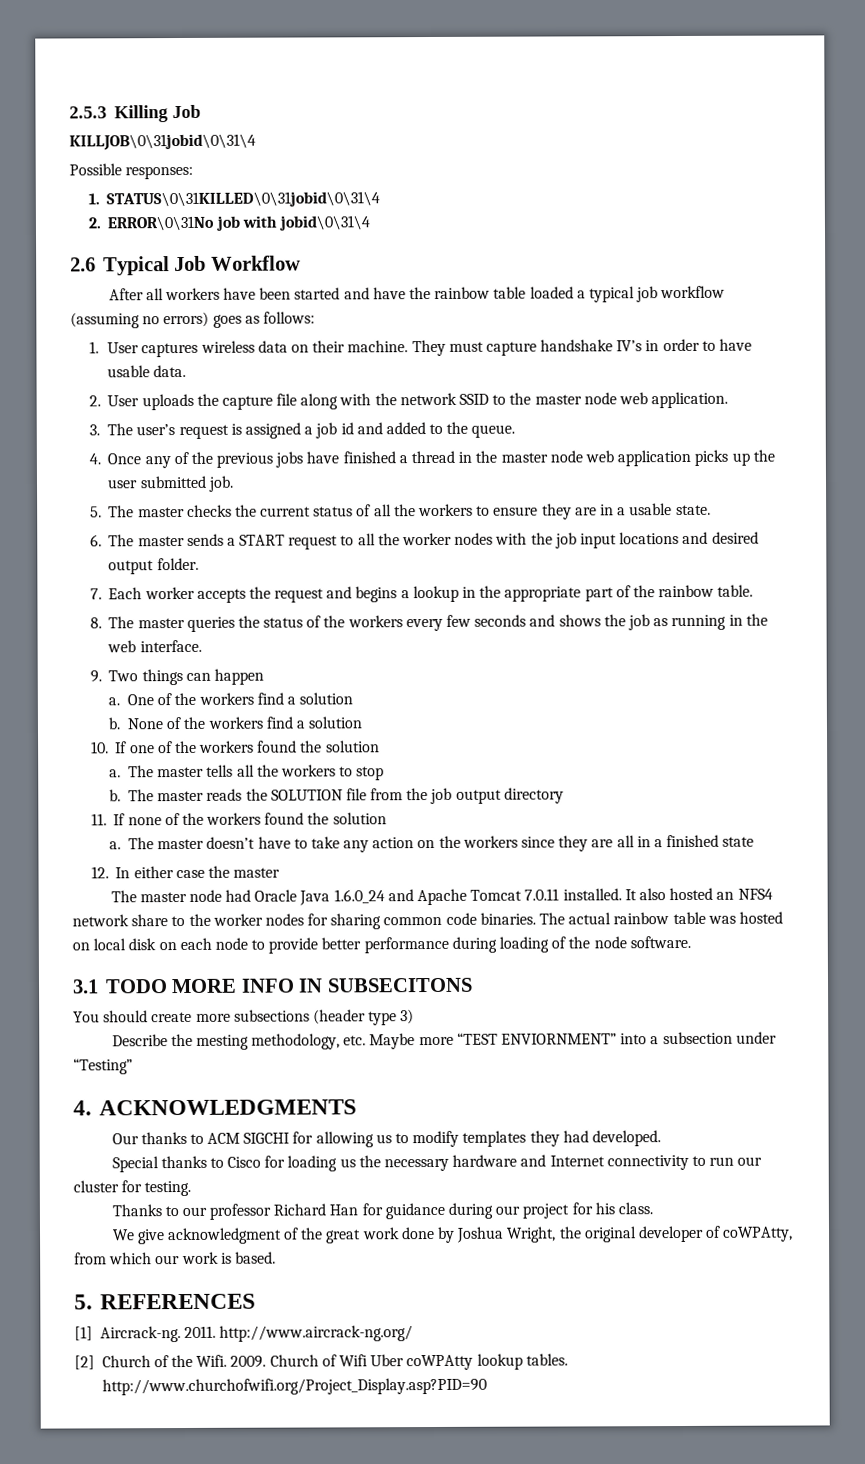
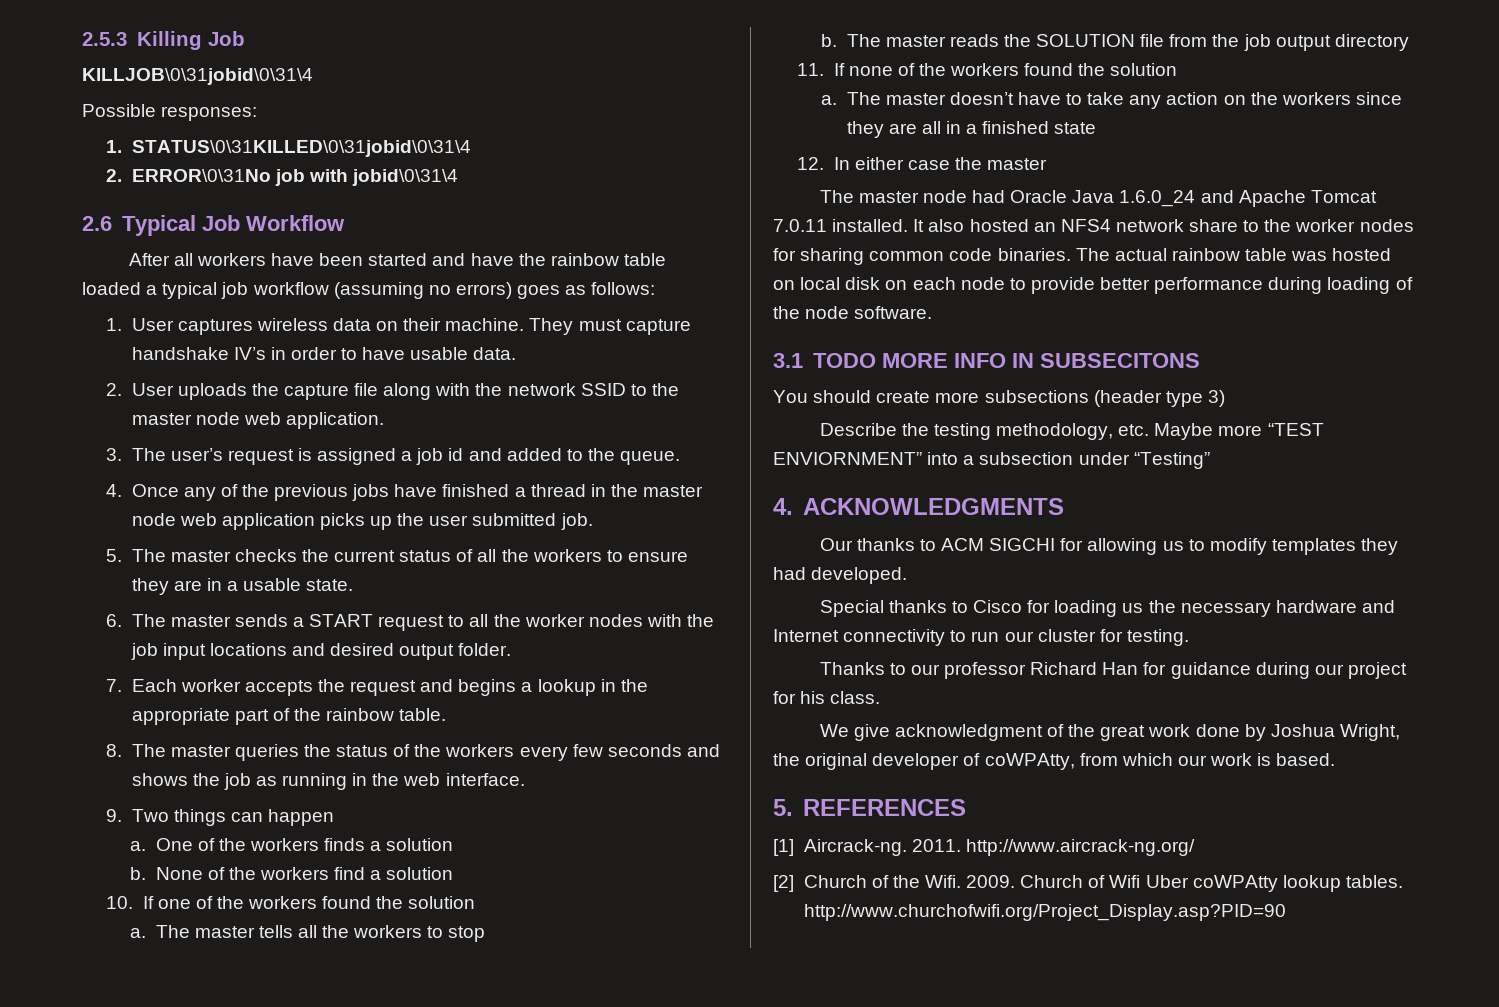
- One of the workers find a solution
+ One of the workers finds a solution
- Describe the mesting methodology, etc. Maybe more “TEST ENVIORNMENT” into a subsection under “Testing”
+ Describe the testing methodology, etc. Maybe more “TEST ENVIORNMENT” into a subsection under “Testing”

